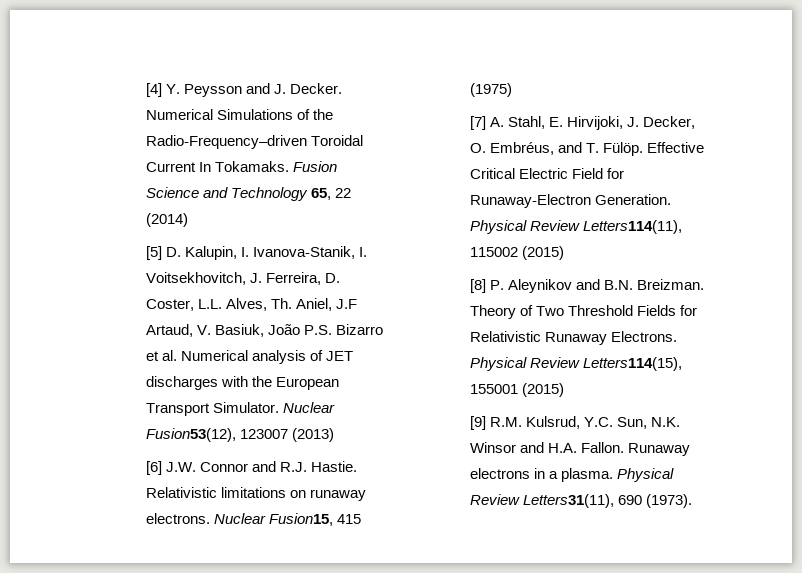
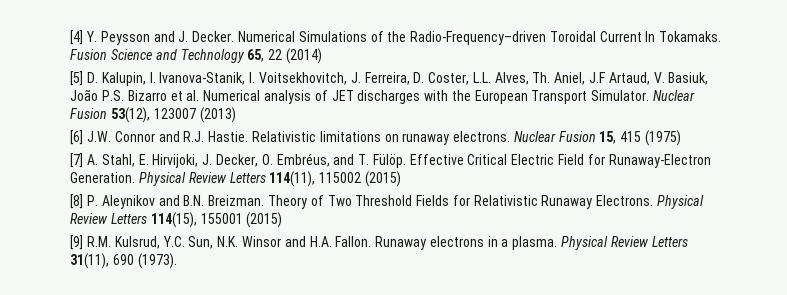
- Nuclear Fusion53(12), 123007 (2013)
+ Nuclear Fusion 53(12), 123007 (2013)
- Nuclear Fusion15, 415 (1975)
+ Nuclear Fusion 15, 415 (1975)
- Physical Review Letters114(11), 115002 (2015)
+ Physical Review Letters 114(11), 115002 (2015)
- Physical Review Letters114(15), 155001 (2015)
+ Physical Review Letters 114(15), 155001 (2015)
- Physical Review Letters31(11), 690 (1973).
+ Physical Review Letters 31(11), 690 (1973).

